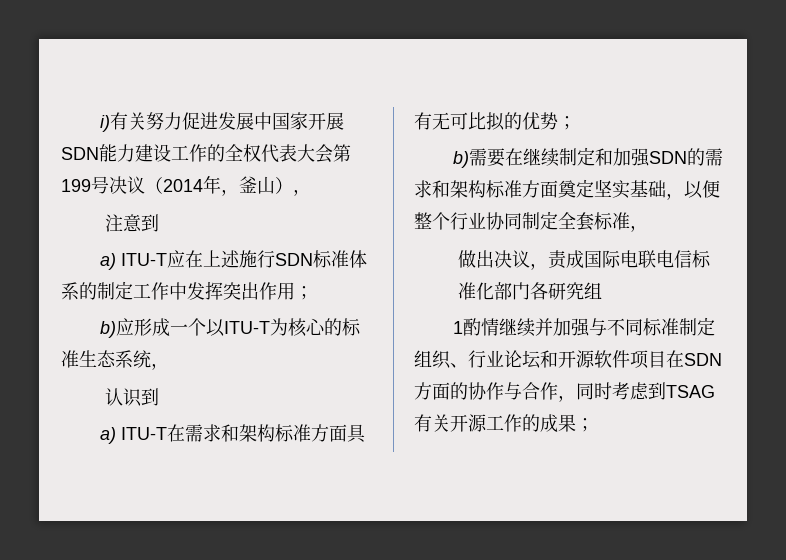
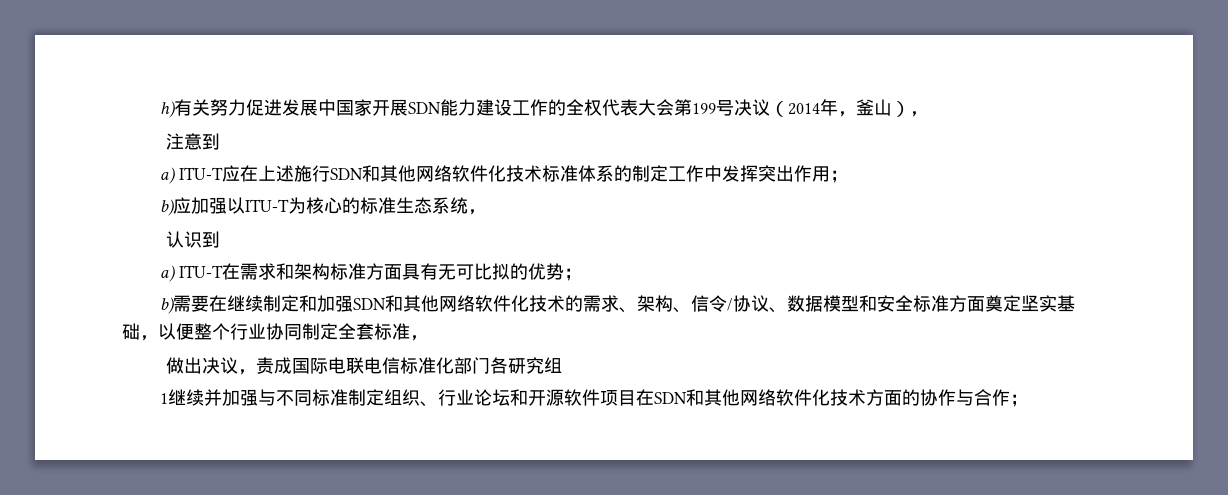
- i)有关努力促进发展中国家开展SDN能力建设工作的全权代表大会第199号决议（2014年，釜山），
+ h)有关努力促进发展中国家开展SDN能力建设工作的全权代表大会第199号决议（2014年，釜山），
- a) ITU-T应在上述施行SDN标准体系的制定工作中发挥突出作用；
+ a) ITU-T应在上述施行SDN和其他网络软件化技术标准体系的制定工作中发挥突出作用；
- b)应形成一个以ITU-T为核心的标准生态系统，
+ b)应加强以ITU-T为核心的标准生态系统，
- b)需要在继续制定和加强SDN的需求和架构标准方面奠定坚实基础，以便整个行业协同制定全套标准，
+ b)需要在继续制定和加强SDN和其他网络软件化技术的需求、架构、信令/协议、数据模型和安全标准方面奠定坚实基础，以便整个行业协同制定全套标准，
- 1酌情继续并加强与不同标准制定组织、行业论坛和开源软件项目在SDN方面的协作与合作，同时考虑到TSAG有关开源工作的成果；
+ 1继续并加强与不同标准制定组织、行业论坛和开源软件项目在SDN和其他网络软件化技术方面的协作与合作；

